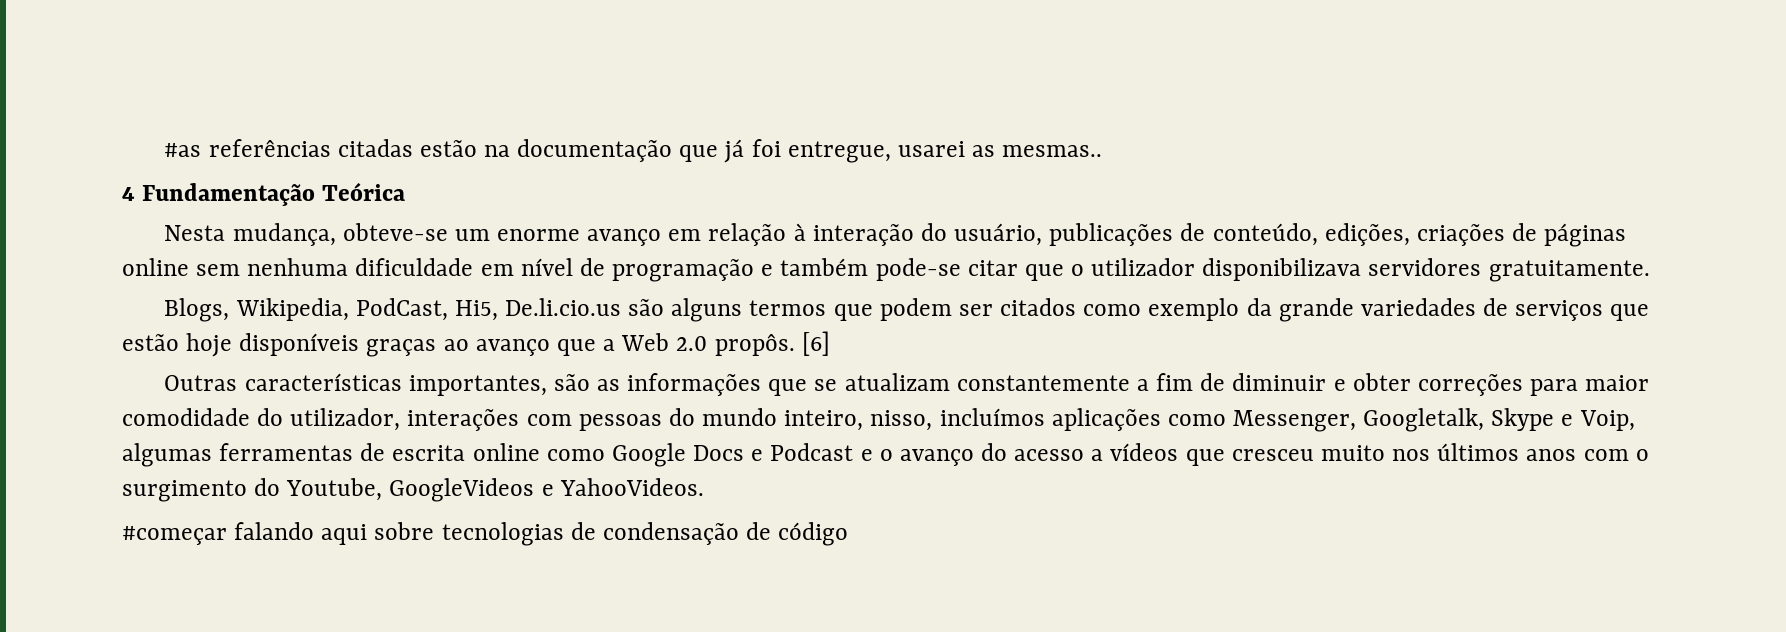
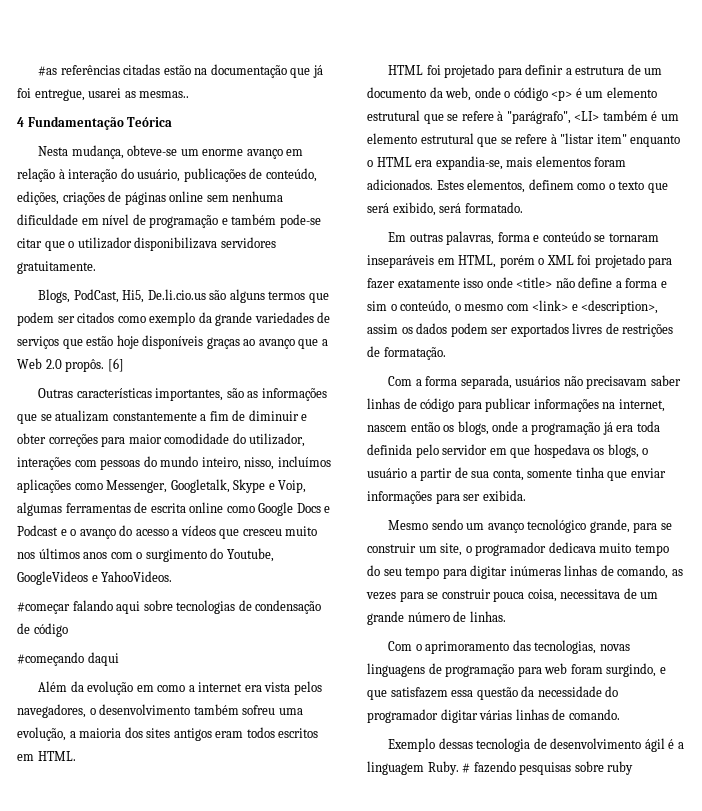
- Blogs, Wikipedia, PodCast, Hi5, De.li.cio.us são alguns termos que podem ser citados como exemplo da grande variedades de serviços que estão hoje disponíveis graças ao avanço que a Web 2.0 propôs.
+ Blogs, PodCast, Hi5, De.li.cio.us são alguns termos que podem ser citados como exemplo da grande variedades de serviços que estão hoje disponíveis graças ao avanço que a Web 2.0 propôs.
+ #começando daqui
+ Além da evolução em como a internet era vista pelos navegadores, o desenvolvimento também sofreu uma evolução, a maioria dos sites antigos eram todos escritos em HTML.
+ HTML foi projetado para definir a estrutura de um documento da web, onde o código <p> é um elemento estrutural que se refere à "parágrafo", <LI> também é um elemento estrutural que se refere à "listar item" enquanto o HTML era expandia-se, mais elementos foram adicionados. Estes elementos, definem como o texto que será exibido, será formatado.
+ Em outras palavras, forma e conteúdo se tornaram inseparáveis em HTML, porém o XML foi projetado para fazer exatamente isso onde <title> não define a forma e sim o conteúdo, o mesmo com <link> e <description>, assim os dados podem ser exportados livres de restrições de formatação.
+ Com a forma separada, usuários não precisavam saber linhas de código para publicar informações na internet, nascem então os blogs, onde a programação já era toda definida pelo servidor em que hospedava os blogs, o usuário a partir de sua conta, somente tinha que enviar informações para ser exibida.
+ Mesmo sendo um avanço tecnológico grande, para se construir um site, o programador dedicava muito tempo do seu tempo para digitar inúmeras linhas de comando, as vezes para se construir pouca coisa, necessitava de um grande número de linhas.
+ Com o aprimoramento das tecnologias, novas linguagens de programação para web foram surgindo, e que satisfazem essa questão da necessidade do programador digitar várias linhas de comando.
+ Exemplo dessas tecnologia de desenvolvimento ágil é a linguagem Ruby. # fazendo pesquisas sobre ruby

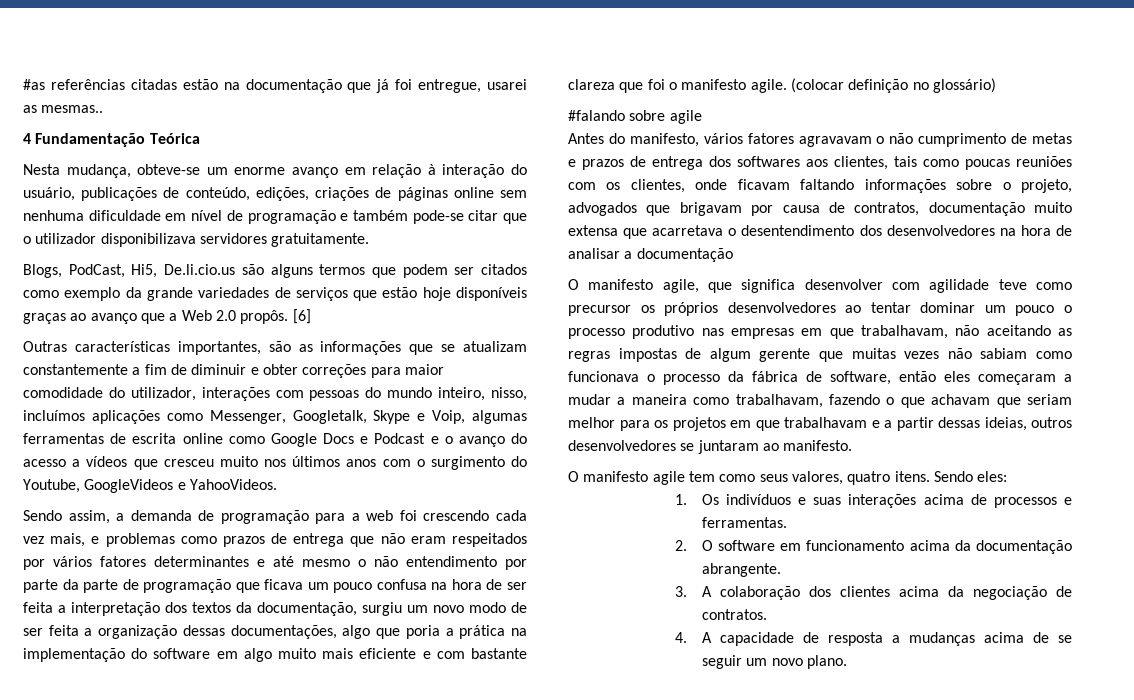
- #começar falando aqui sobre tecnologias de condensação de código
- #começando daqui
- Além da evolução em como a internet era vista pelos navegadores, o desenvolvimento também sofreu uma evolução, a maioria dos sites antigos eram todos escritos em HTML.
- HTML foi projetado para definir a estrutura de um documento da web, onde o código <p> é um elemento estrutural que se refere à "parágrafo", <LI> também é um elemento estrutural que se refere à "listar item" enquanto o HTML era expandia-se, mais elementos foram adicionados. Estes elementos, definem como o texto que será exibido, será formatado.
- Em outras palavras, forma e conteúdo se tornaram inseparáveis em HTML, porém o XML foi projetado para fazer exatamente isso onde <title> não define a forma e sim o conteúdo, o mesmo com <link> e <description>, assim os dados podem ser exportados livres de restrições de formatação.
- Com a forma separada, usuários não precisavam saber linhas de código para publicar informações na internet, nascem então os blogs, onde a programação já era toda definida pelo servidor em que hospedava os blogs, o usuário a partir de sua conta, somente tinha que enviar informações para ser exibida.
- Mesmo sendo um avanço tecnológico grande, para se construir um site, o programador dedicava muito tempo do seu tempo para digitar inúmeras linhas de comando, as vezes para se construir pouca coisa, necessitava de um grande número de linhas.
- Com o aprimoramento das tecnologias, novas linguagens de programação para web foram surgindo, e que satisfazem essa questão da necessidade do programador digitar várias linhas de comando.
- Exemplo dessas tecnologia de desenvolvimento ágil é a linguagem Ruby. # fazendo pesquisas sobre ruby
+ Sendo assim, a demanda de programação para a web foi crescendo cada vez mais, e problemas como prazos de entrega que não eram respeitados por vários fatores determinantes e até mesmo o não entendimento por parte da parte de programação que ficava um pouco confusa na hora de ser feita a interpretação dos textos da documentação, surgiu um novo modo de ser feita a organização dessas documentações, algo que poria a prática na implementação do software em algo muito mais eficiente e com bastante clareza que foi o manifesto agile. (colocar definição no glossário)
+ #falando sobre agile
+ Antes do manifesto, vários fatores agravavam o não cumprimento de metas e prazos de entrega dos softwares aos clientes, tais como poucas reuniões com os clientes, onde ficavam faltando informações sobre o projeto, advogados que brigavam por causa de contratos, documentação muito extensa que acarretava o desentendimento dos desenvolvedores na hora de analisar a documentação
+ O manifesto agile, que significa desenvolver com agilidade teve como precursor os próprios desenvolvedores ao tentar dominar um pouco o processo produtivo nas empresas em que trabalhavam, não aceitando as regras impostas de algum gerente que muitas vezes não sabiam como funcionava o processo da fábrica de software, então eles começaram a mudar a maneira como trabalhavam, fazendo o que achavam que seriam melhor para os projetos em que trabalhavam e a partir dessas ideias, outros desenvolvedores se juntaram ao manifesto.
+ O manifesto agile tem como seus valores, quatro itens. Sendo eles:
+ 1. Os indivíduos e suas interações acima de processos e ferramentas.
+ 2. O software em funcionamento acima da documentação abrangente.
+ 3. A colaboração dos clientes acima da negociação de contratos.
+ 4. A capacidade de resposta a mudanças acima de se seguir um novo plano.

